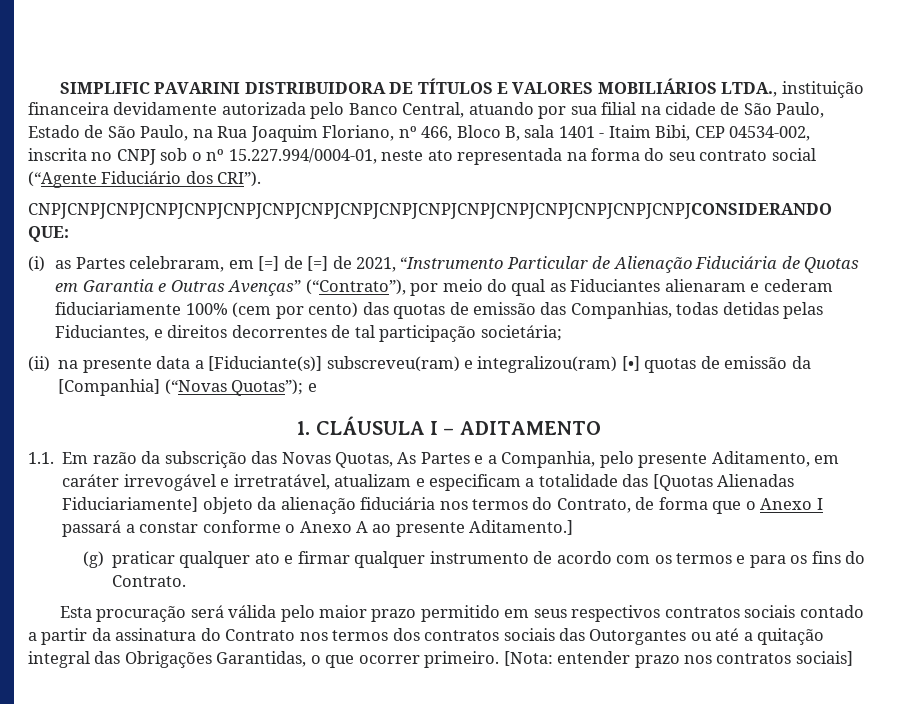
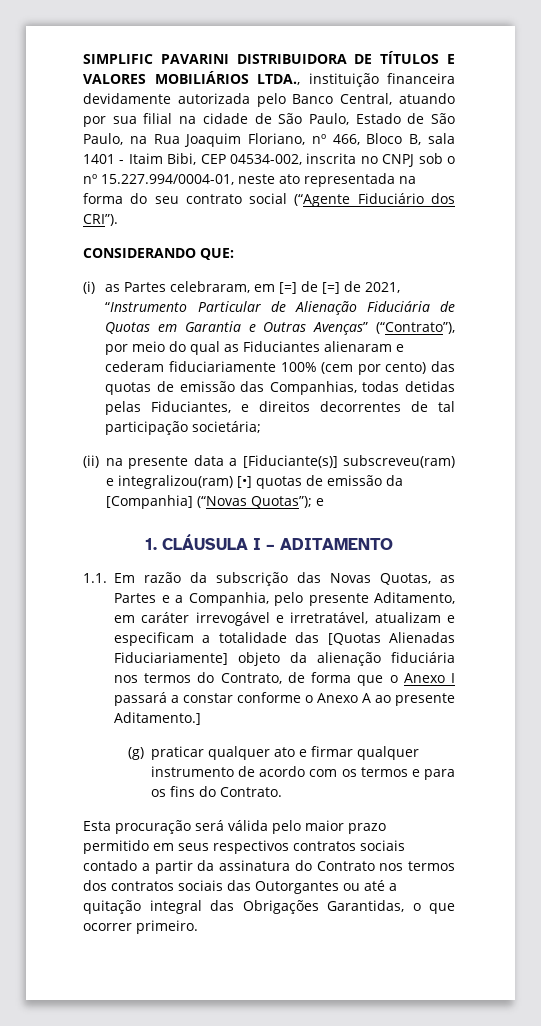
- CNPJCNPJCNPJCNPJCNPJCNPJCNPJCNPJCNPJCNPJCNPJCNPJCNPJCNPJCNPJCNPJCNPJCONSIDERANDO QUE:
+ CONSIDERANDO QUE:
- 1.1. Em razão da subscrição das Novas Quotas, As Partes e a Companhia, pelo presente Aditamento, em caráter irrevogável e irretratável, atualizam e especificam a totalidade das [Quotas Alienadas Fiduciariamente] objeto da alienação fiduciária nos termos do Contrato, de forma que o Anexo I passará a constar conforme o Anexo A ao presente Aditamento.]
+ 1.1. Em razão da subscrição das Novas Quotas, as Partes e a Companhia, pelo presente Aditamento, em caráter irrevogável e irretratável, atualizam e especificam a totalidade das [Quotas Alienadas Fiduciariamente] objeto da alienação fiduciária nos termos do Contrato, de forma que o Anexo I passará a constar conforme o Anexo A ao presente Aditamento.]
- [Nota: entender prazo nos contratos sociais]

